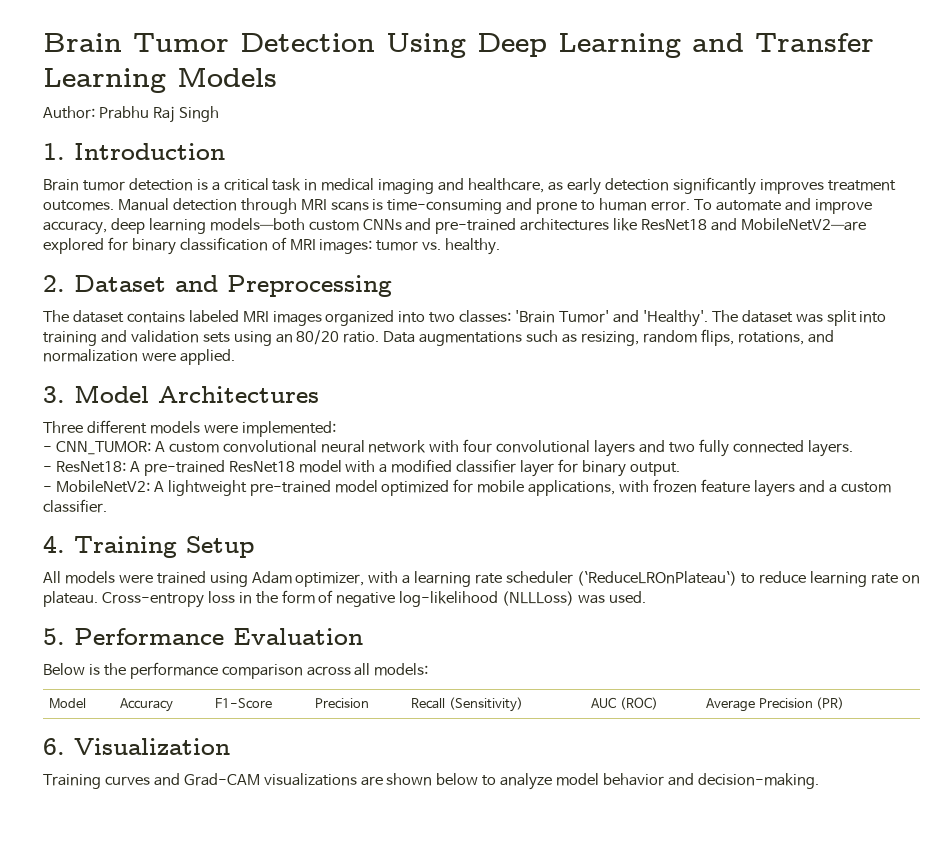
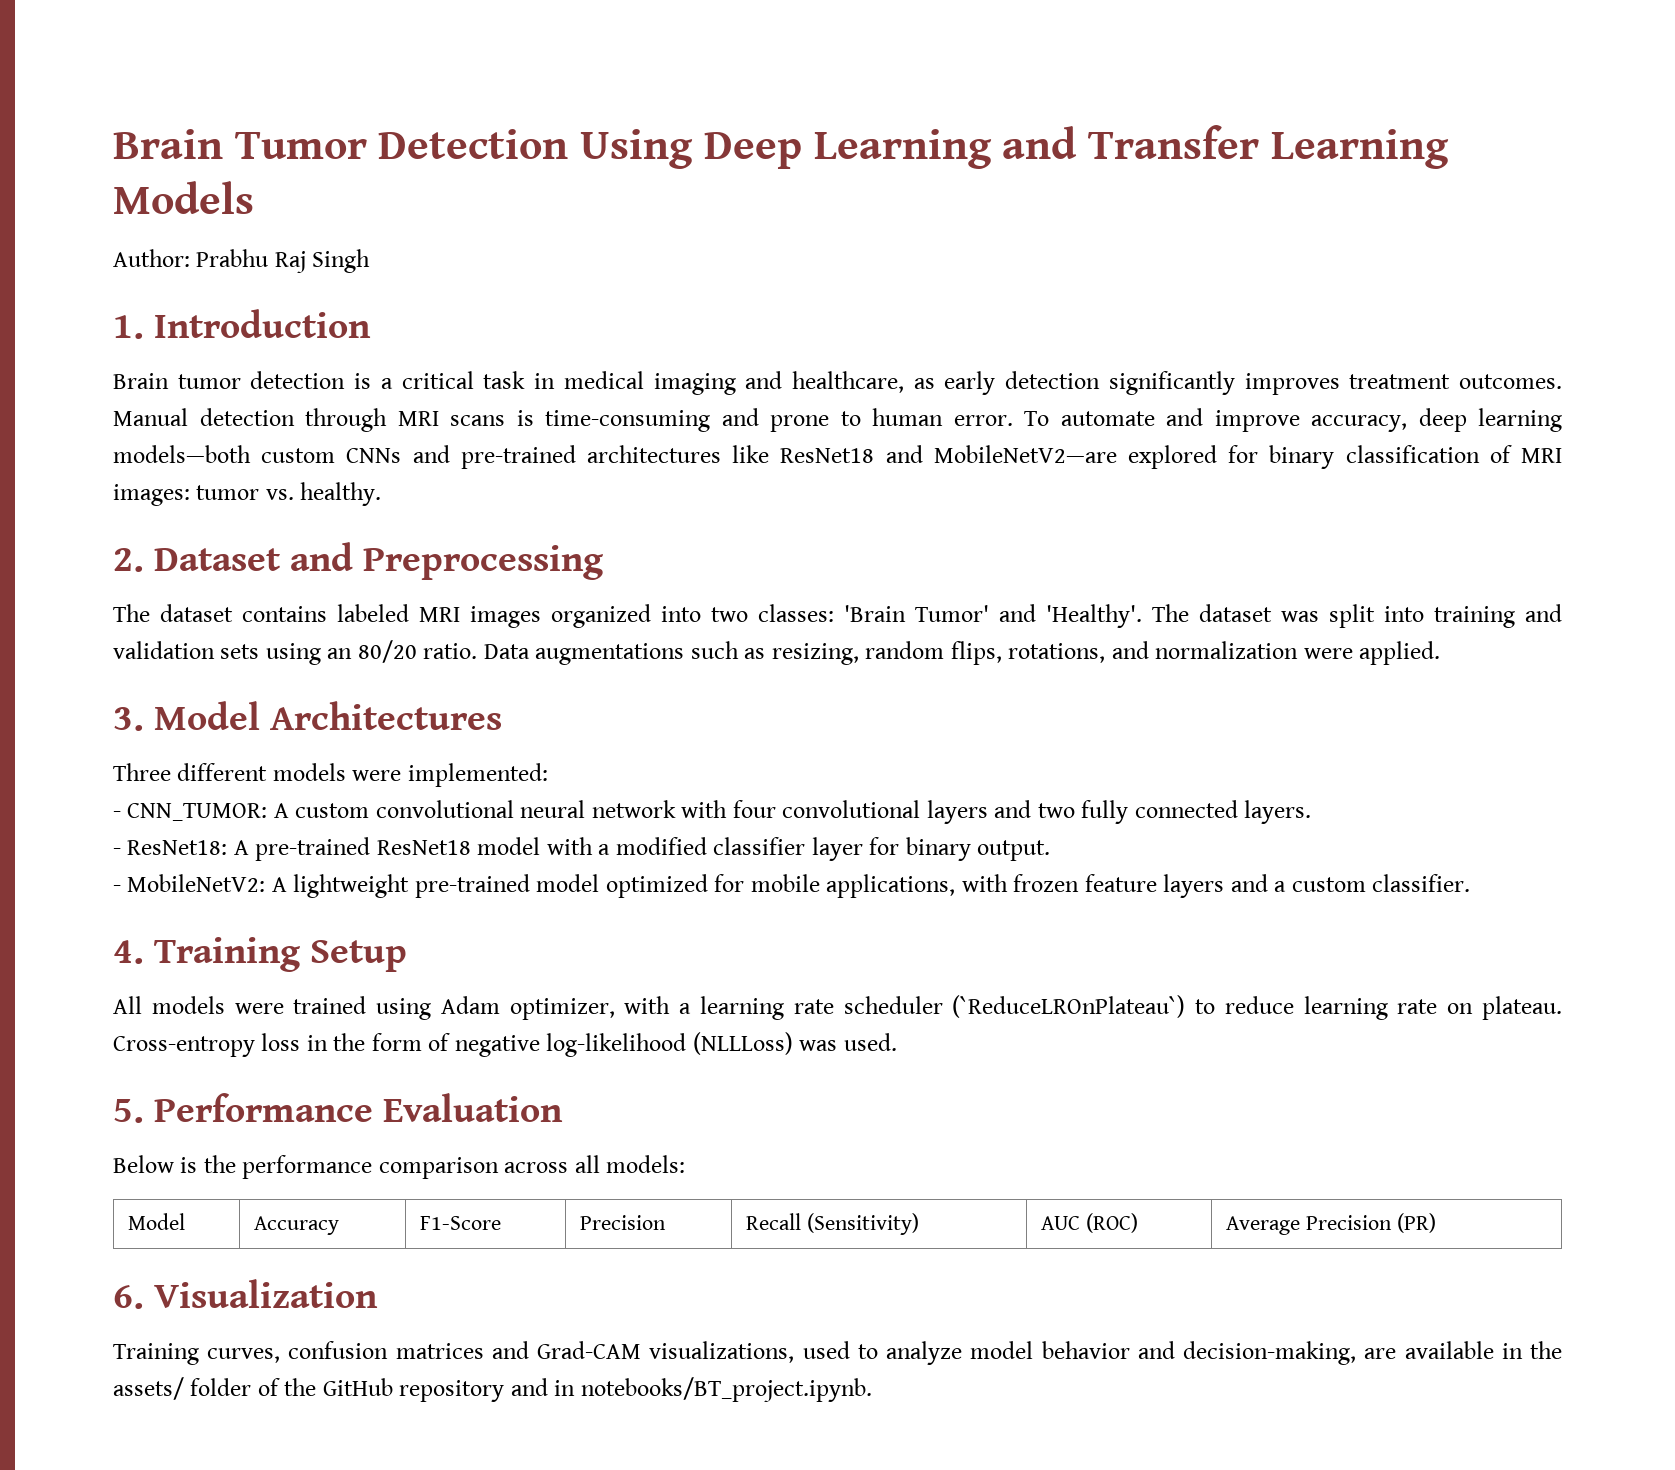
- Training curves and Grad-CAM visualizations are shown below to analyze model behavior and decision-making.
+ Training curves, confusion matrices and Grad-CAM visualizations, used to analyze model behavior and decision-making, are available in the assets/ folder of the GitHub repository and in notebooks/BT_project.ipynb.

